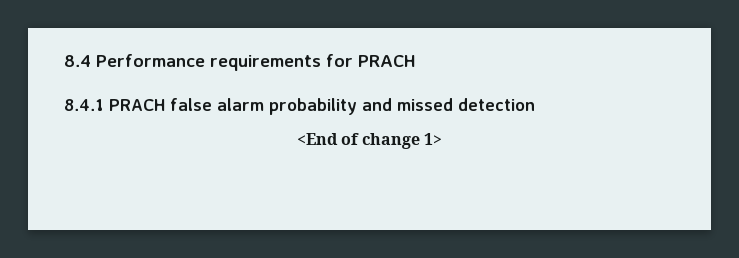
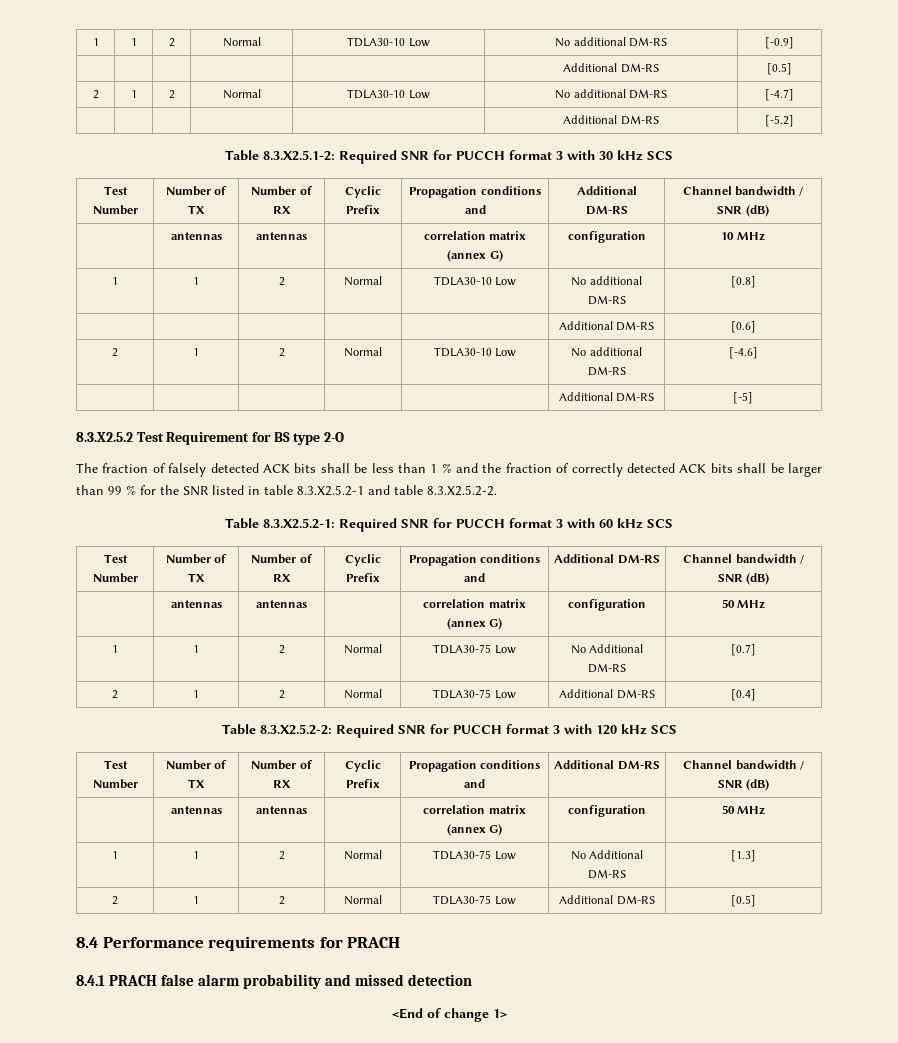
+ 1 | 1 | 2 | Normal | TDLA30-10 Low | No additional DM-RS | [-0.9]
+ | | | | | Additional DM-RS | [0.5]
+ 2 | 1 | 2 | Normal | TDLA30-10 Low | No additional DM-RS | [-4.7]
+ | | | | | Additional DM-RS | [-5.2]
+ Table 8.3.X2.5.1-2: Required SNR for PUCCH format 3 with 30 kHz SCS
+ Test Number | Number of TX | Number of RX | Cyclic Prefix | Propagation conditions and | Additional DM-RS | Channel bandwidth / SNR (dB)
+ | antennas | antennas | | correlation matrix (annex G) | configuration | 10 MHz
+ 1 | 1 | 2 | Normal | TDLA30-10 Low | No additional DM-RS | [0.8]
+ | | | | | Additional DM-RS | [0.6]
+ 2 | 1 | 2 | Normal | TDLA30-10 Low | No additional DM-RS | [-4.6]
+ | | | | | Additional DM-RS | [-5]
+ 8.3.X2.5.2 Test Requirement for BS type 2-O
+ The fraction of falsely detected ACK bits shall be less than 1 % and the fraction of correctly detected ACK bits shall be larger than 99 % for the SNR listed in table 8.3.X2.5.2-1 and table 8.3.X2.5.2-2.
+ Table 8.3.X2.5.2-1: Required SNR for PUCCH format 3 with 60 kHz SCS
+ Test Number | Number of TX | Number of RX | Cyclic Prefix | Propagation conditions and | Additional DM-RS | Channel bandwidth / SNR (dB)
+ | antennas | antennas | | correlation matrix (annex G) | configuration | 50 MHz
+ 1 | 1 | 2 | Normal | TDLA30-75 Low | No Additional DM-RS | [0.7]
+ 2 | 1 | 2 | Normal | TDLA30-75 Low | Additional DM-RS | [0.4]
+ Table 8.3.X2.5.2-2: Required SNR for PUCCH format 3 with 120 kHz SCS
+ Test Number | Number of TX | Number of RX | Cyclic Prefix | Propagation conditions and | Additional DM-RS | Channel bandwidth / SNR (dB)
+ | antennas | antennas | | correlation matrix (annex G) | configuration | 50 MHz
+ 1 | 1 | 2 | Normal | TDLA30-75 Low | No Additional DM-RS | [1.3]
+ 2 | 1 | 2 | Normal | TDLA30-75 Low | Additional DM-RS | [0.5]

